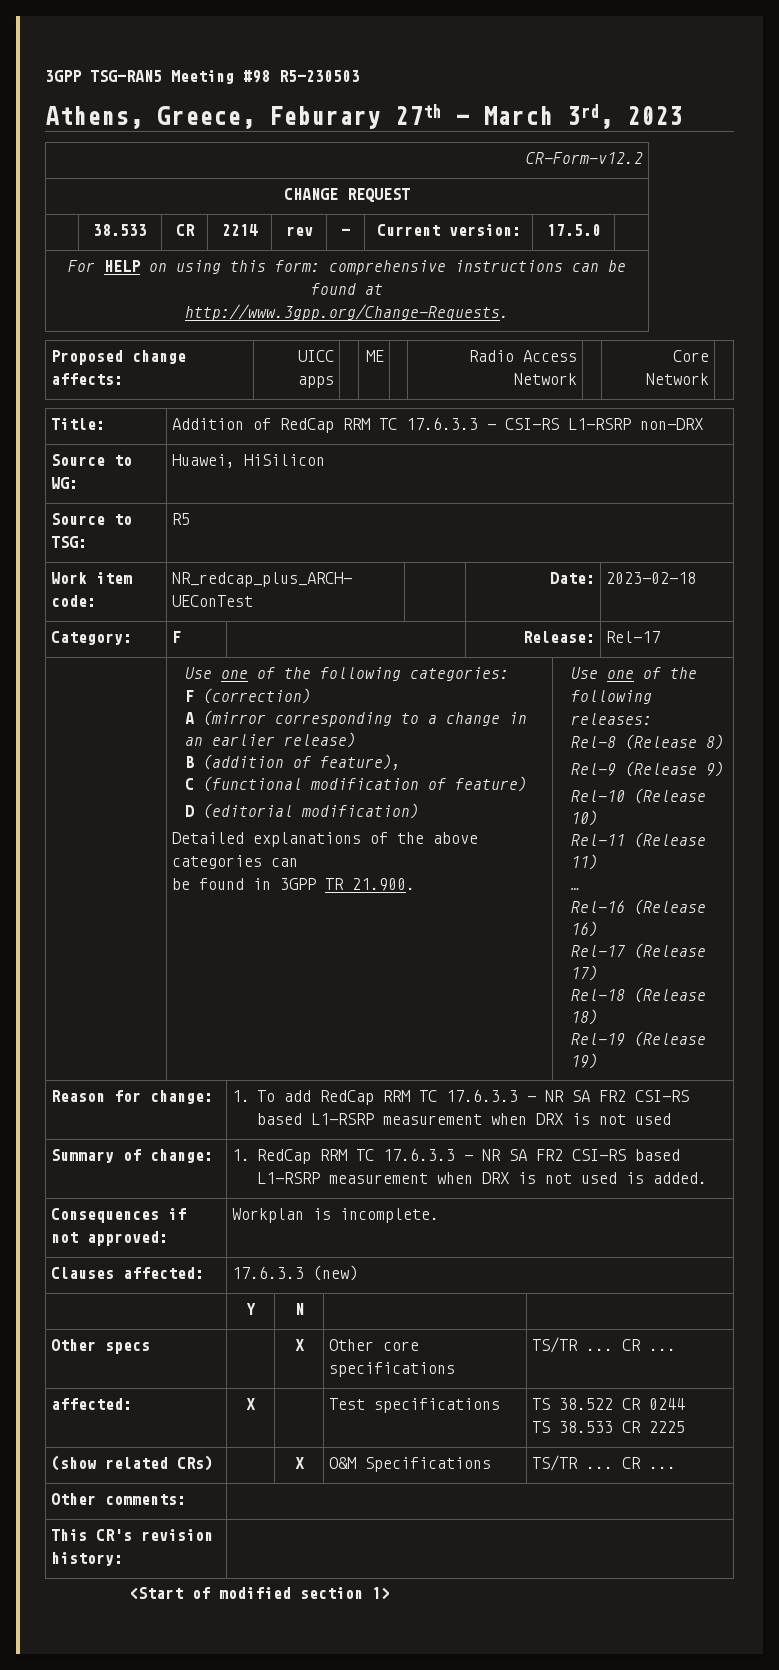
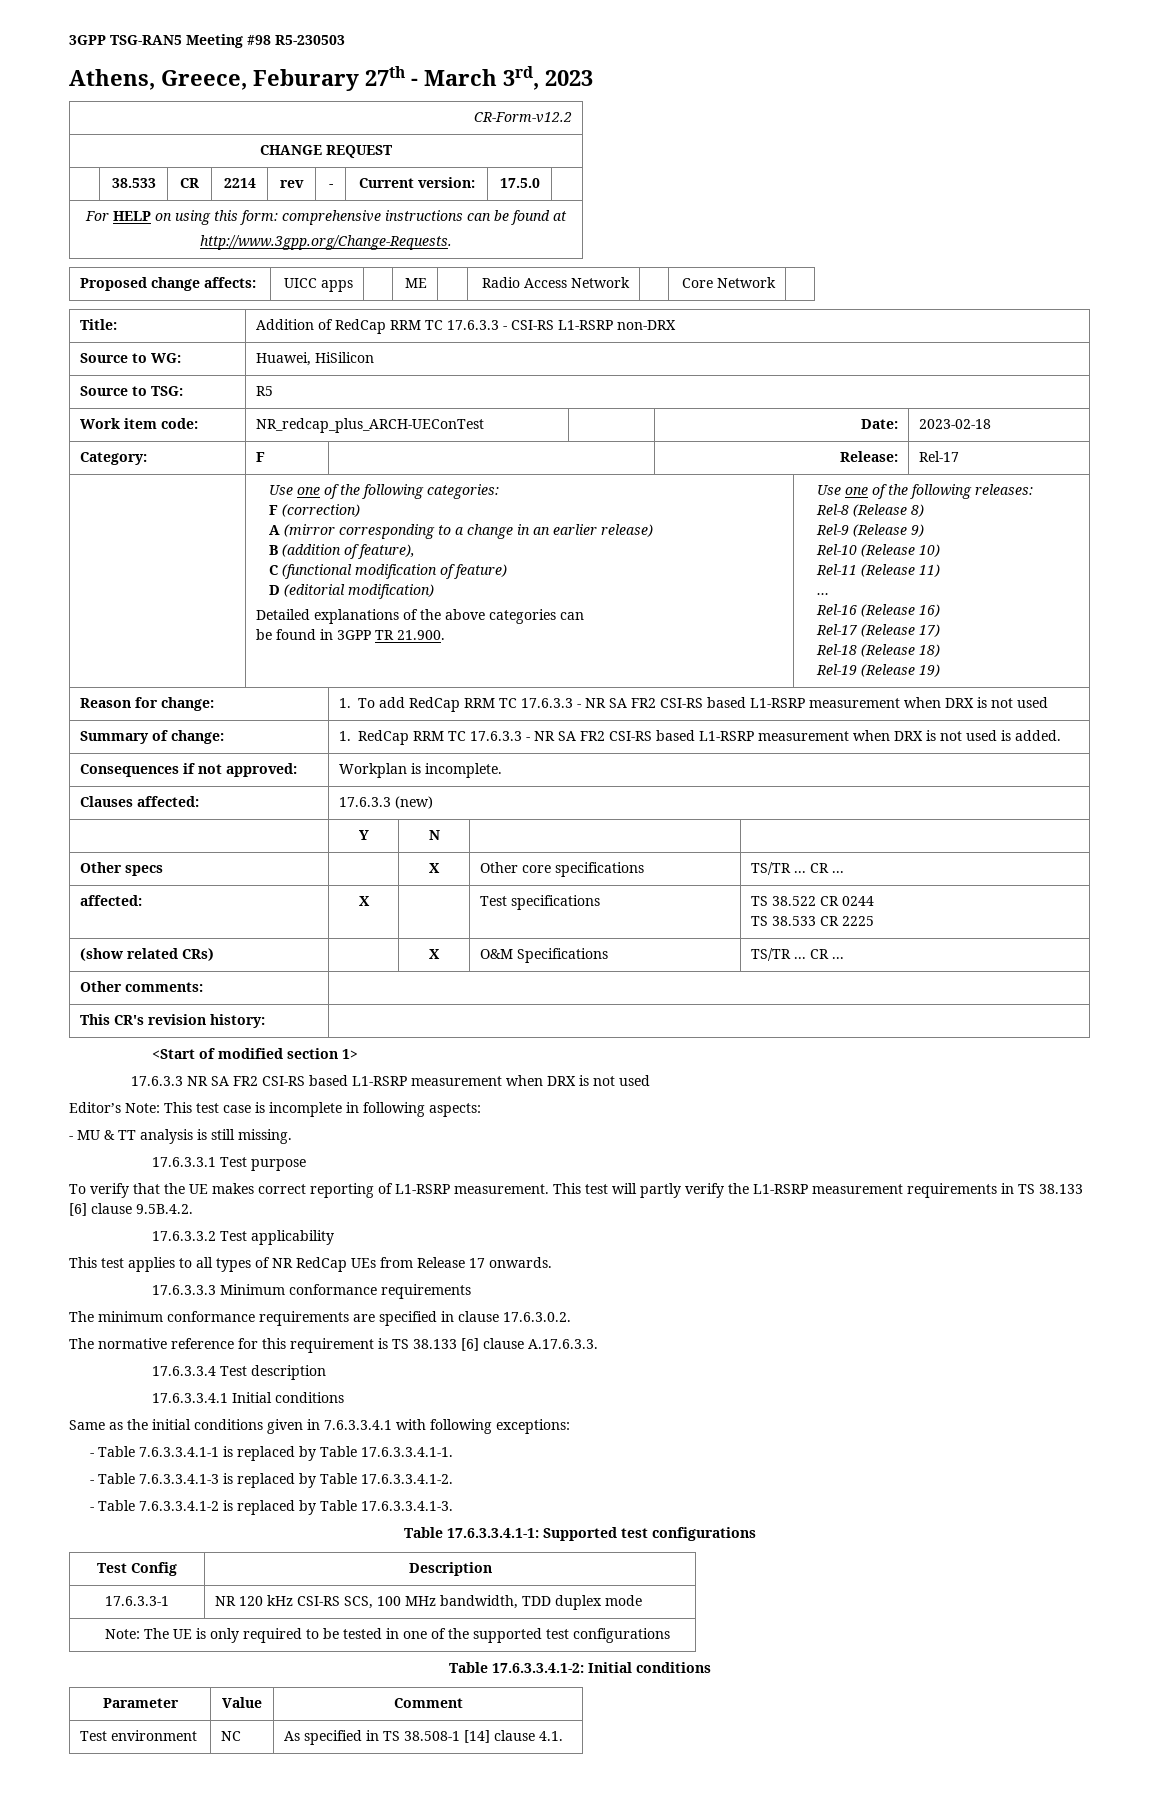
+ 17.6.3.3 NR SA FR2 CSI-RS based L1-RSRP measurement when DRX is not used
+ Editor’s Note: This test case is incomplete in following aspects:
+ - MU & TT analysis is still missing.
+ 17.6.3.3.1 Test purpose
+ To verify that the UE makes correct reporting of L1-RSRP measurement. This test will partly verify the L1-RSRP measurement requirements in TS 38.133 [6] clause 9.5B.4.2.
+ 17.6.3.3.2 Test applicability
+ This test applies to all types of NR RedCap UEs from Release 17 onwards.
+ 17.6.3.3.3 Minimum conformance requirements
+ The minimum conformance requirements are specified in clause 17.6.3.0.2.
+ The normative reference for this requirement is TS 38.133 [6] clause A.17.6.3.3.
+ 17.6.3.3.4 Test description
+ 17.6.3.3.4.1 Initial conditions
+ Same as the initial conditions given in 7.6.3.3.4.1 with following exceptions:
+ - Table 7.6.3.3.4.1-1 is replaced by Table 17.6.3.3.4.1-1.
+ - Table 7.6.3.3.4.1-3 is replaced by Table 17.6.3.3.4.1-2.
+ - Table 7.6.3.3.4.1-2 is replaced by Table 17.6.3.3.4.1-3.
+ Table 17.6.3.3.4.1-1: Supported test configurations
+ Test Config | Description
+ 17.6.3.3-1 | NR 120 kHz CSI-RS SCS, 100 MHz bandwidth, TDD duplex mode
+ Note: The UE is only required to be tested in one of the supported test configurations
+ Table 17.6.3.3.4.1-2: Initial conditions
+ Parameter | Value | Comment
+ Test environment | NC | As specified in TS 38.508-1 [14] clause 4.1.

